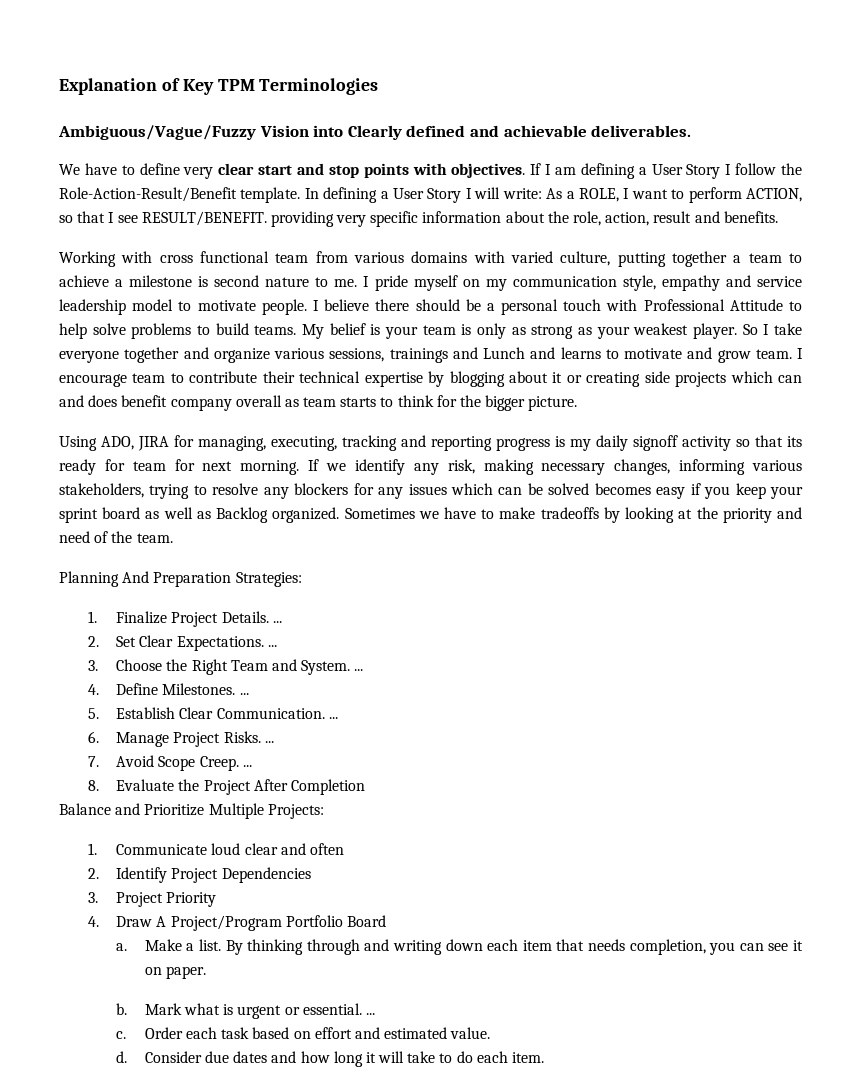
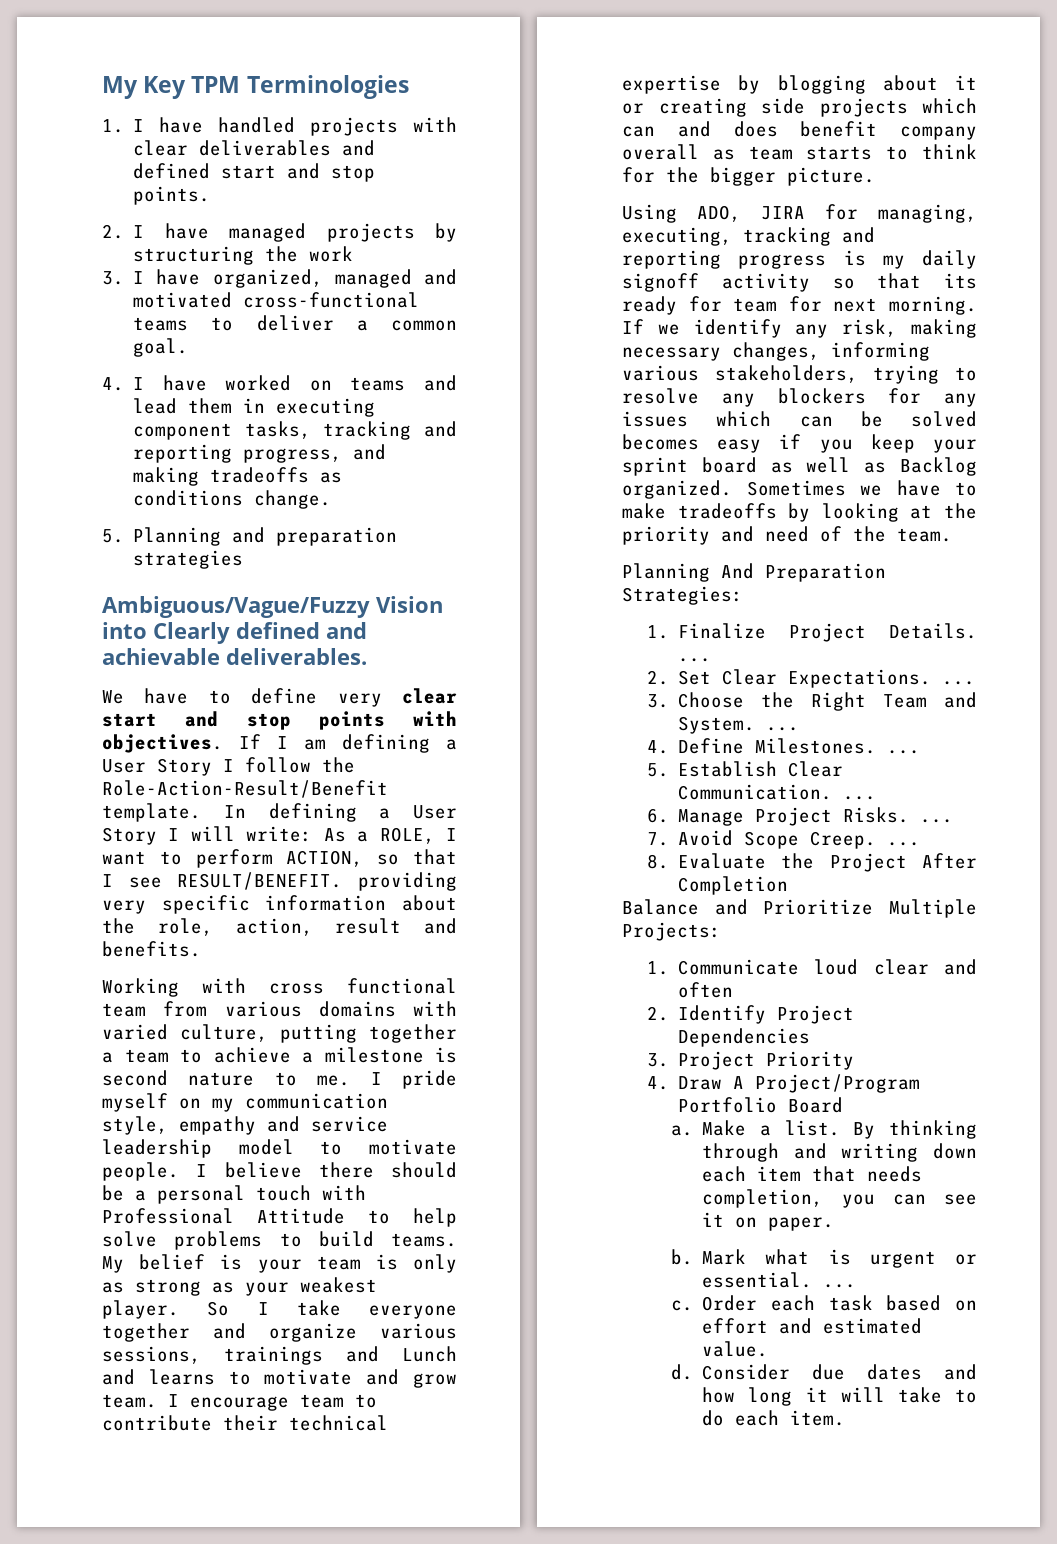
- Explanation of Key TPM Terminologies
+ My Key TPM Terminologies
+ 1. I have handled projects with clear deliverables and defined start and stop points.
+ 2. I have managed projects by structuring the work
+ 3. I have organized, managed and motivated cross-functional teams to deliver a common goal.
+ 4. I have worked on teams and lead them in executing component tasks, tracking and reporting progress, and making tradeoffs as conditions change.
+ 5. Planning and preparation strategies

